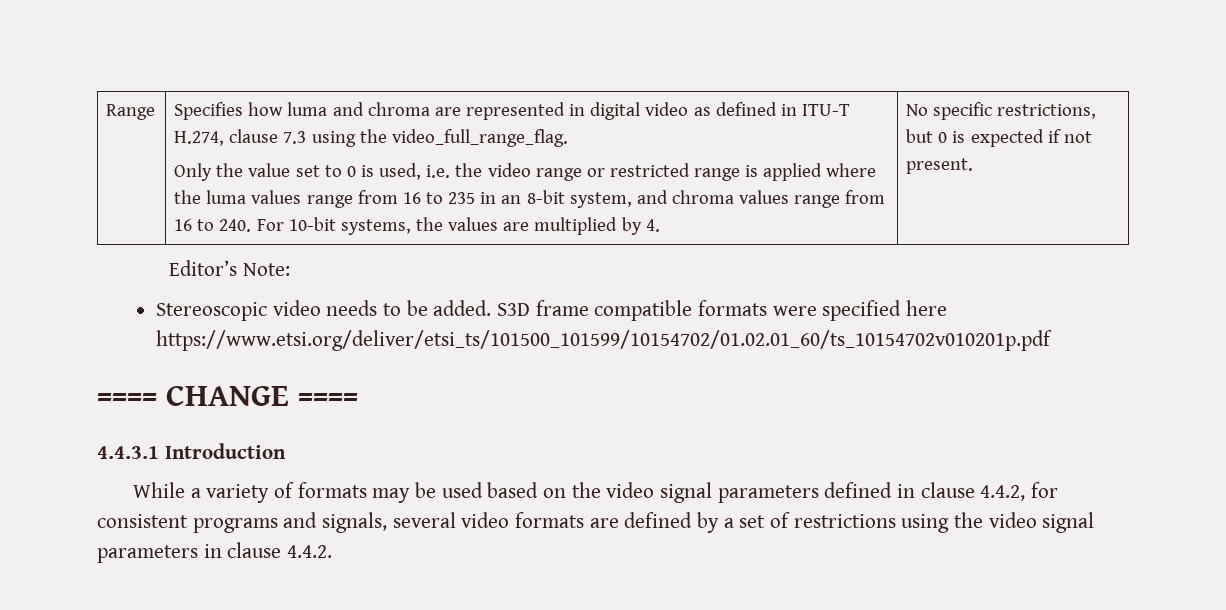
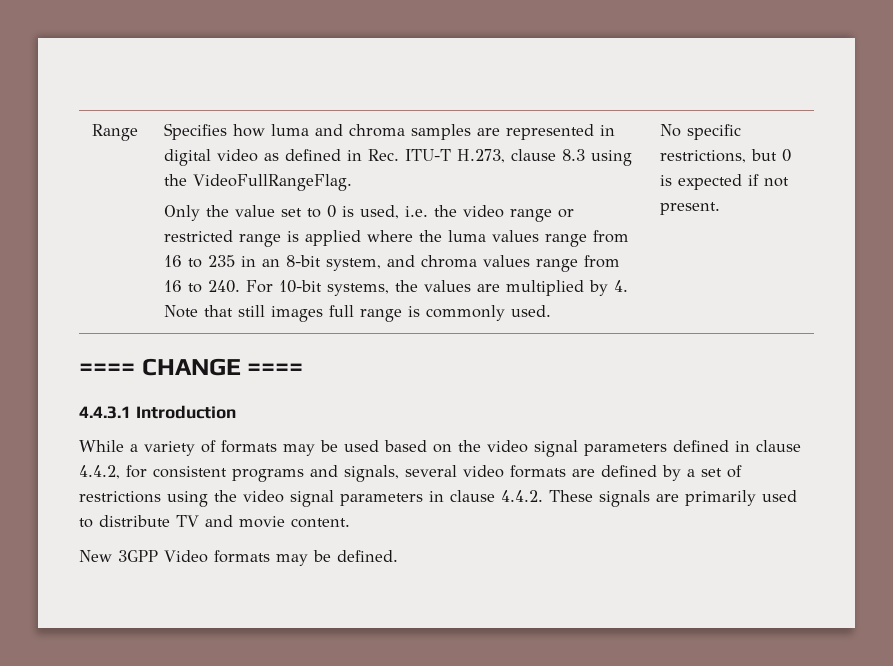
- Specifies how luma and chroma are represented in digital video as defined in ITU-T H.274, clause 7.3 using the video_full_range_flag.
+ Specifies how luma and chroma samples are represented in digital video as defined in Rec. ITU-T H.273, clause 8.3 using the VideoFullRangeFlag.
- Only the value set to 0 is used, i.e. the video range or restricted range is applied where the luma values range from 16 to 235 in an 8-bit system, and chroma values range from 16 to 240. For 10-bit systems, the values are multiplied by 4.
+ Only the value set to 0 is used, i.e. the video range or restricted range is applied where the luma values range from 16 to 235 in an 8-bit system, and chroma values range from 16 to 240. For 10-bit systems, the values are multiplied by 4. Note that still images full range is commonly used.
- Editor’s Note:
- Stereoscopic video needs to be added. S3D frame compatible formats were specified here https://www.etsi.org/deliver/etsi_ts/101500_101599/10154702/01.02.01_60/ts_10154702v010201p.pdf
- While a variety of formats may be used based on the video signal parameters defined in clause 4.4.2, for consistent programs and signals, several video formats are defined by a set of restrictions using the video signal parameters in clause 4.4.2.
+ While a variety of formats may be used based on the video signal parameters defined in clause 4.4.2, for consistent programs and signals, several video formats are defined by a set of restrictions using the video signal parameters in clause 4.4.2. These signals are primarily used to distribute TV and movie content.
+ New 3GPP Video formats may be defined.

